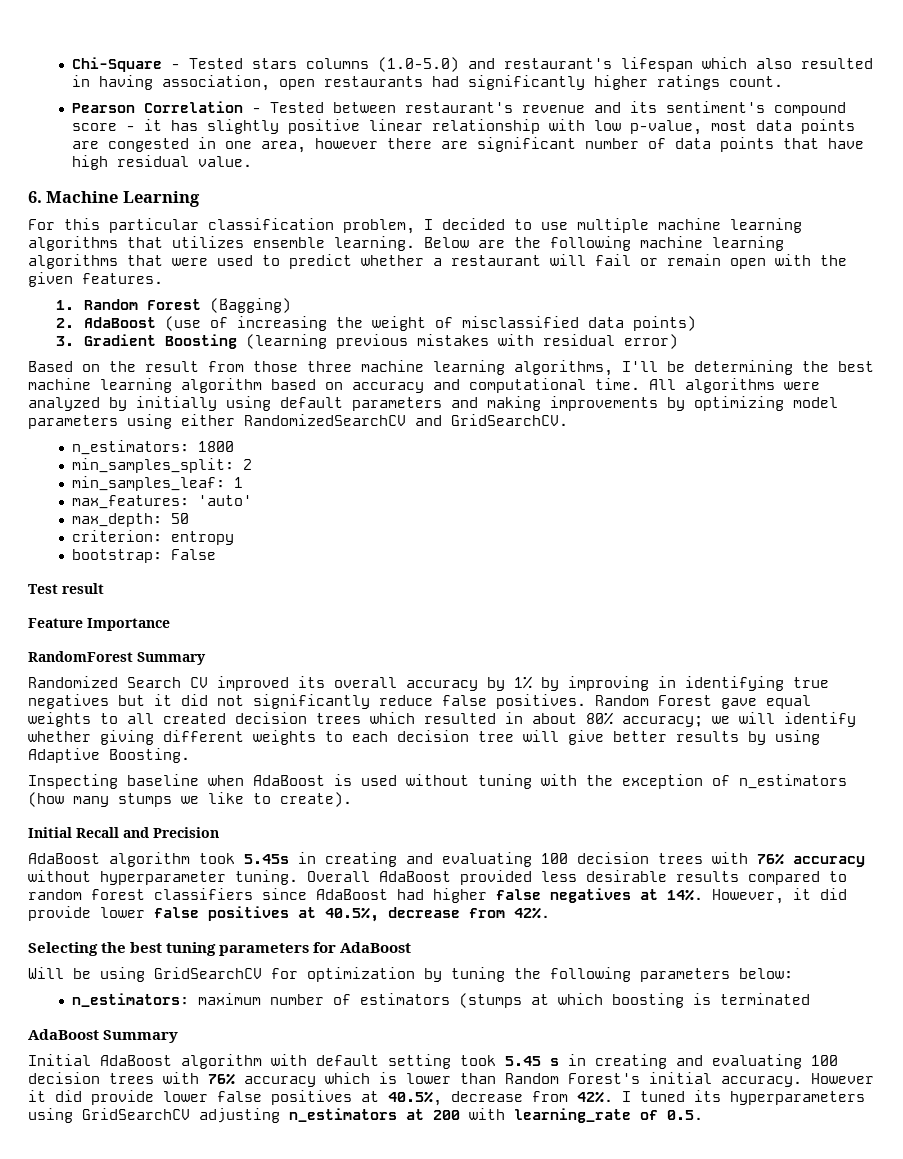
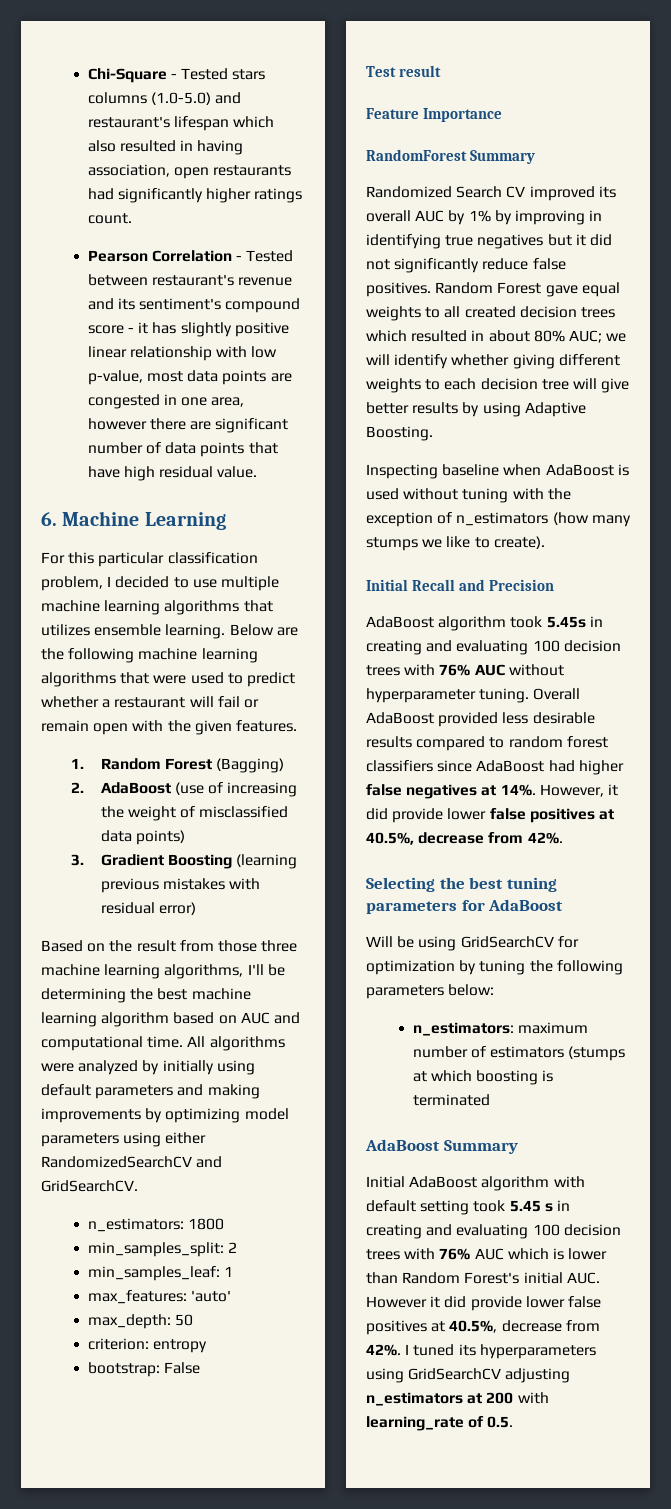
- Based on the result from those three machine learning algorithms, I'll be determining the best machine learning algorithm based on accuracy and computational time.
+ Based on the result from those three machine learning algorithms, I'll be determining the best machine learning algorithm based on AUC and computational time.
- Randomized Search CV improved its overall accuracy by 1% by improving in identifying true negatives but it did not significantly reduce false positives.
+ Randomized Search CV improved its overall AUC by 1% by improving in identifying true negatives but it did not significantly reduce false positives.
- Random Forest gave equal weights to all created decision trees which resulted in about 80% accuracy; we will identify whether giving different weights to each decision tree will give better results by using Adaptive Boosting.
+ Random Forest gave equal weights to all created decision trees which resulted in about 80% AUC; we will identify whether giving different weights to each decision tree will give better results by using Adaptive Boosting.
- AdaBoost algorithm took 5.45s in creating and evaluating 100 decision trees with 76% accuracy without hyperparameter tuning.
+ AdaBoost algorithm took 5.45s in creating and evaluating 100 decision trees with 76% AUC without hyperparameter tuning.
- Initial AdaBoost algorithm with default setting took 5.45 s in creating and evaluating 100 decision trees with 76% accuracy which is lower than Random Forest's initial accuracy. However it did provide lower false positives at 40.5%, decrease from 42%.
+ Initial AdaBoost algorithm with default setting took 5.45 s in creating and evaluating 100 decision trees with 76% AUC which is lower than Random Forest's initial AUC. However it did provide lower false positives at 40.5%, decrease from 42%.

